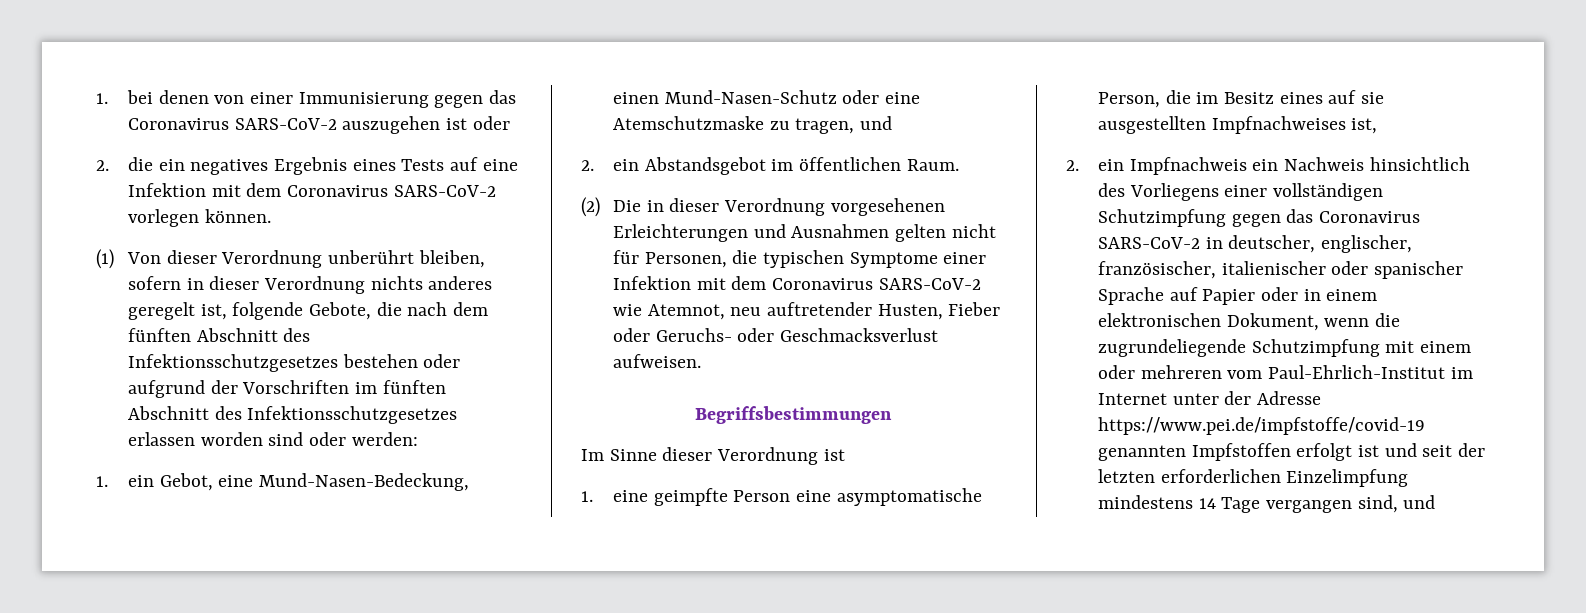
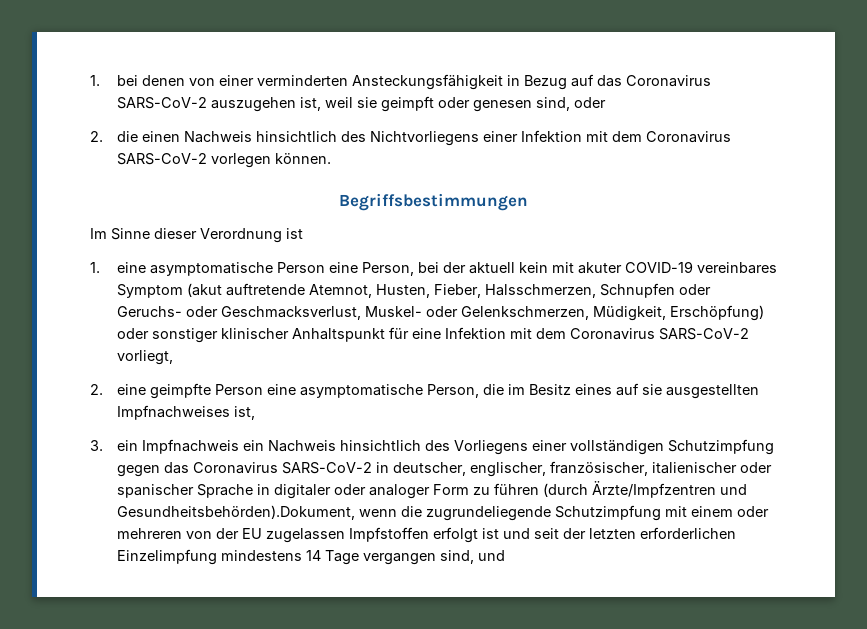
- 1. bei denen von einer Immunisierung gegen das Coronavirus SARS-CoV-2 auszugehen ist oder
- 2. die ein negatives Ergebnis eines Tests auf eine Infektion mit dem Coronavirus SARS-CoV-2 vorlegen können.
+ 1. bei denen von einer verminderten Ansteckungsfähigkeit in Bezug auf das Coronavirus SARS-CoV-2 auszugehen ist, weil sie geimpft oder genesen sind, oder
+ 2. die einen Nachweis hinsichtlich des Nichtvorliegens einer Infektion mit dem Coronavirus SARS-CoV-2 vorlegen können.
- (1) Von dieser Verordnung unberührt bleiben, sofern in dieser Verordnung nichts anderes geregelt ist, folgende Gebote, die nach dem fünften Abschnitt des Infektionsschutzgesetzes bestehen oder aufgrund der Vorschriften im fünften Abschnitt des Infektionsschutzgesetzes erlassen worden sind oder werden:
- 1. ein Gebot, eine Mund-Nasen-Bedeckung, einen Mund-Nasen-Schutz oder eine Atemschutzmaske zu tragen, und
- 2. ein Abstandsgebot im öffentlichen Raum.
- (2) Die in dieser Verordnung vorgesehenen Erleichterungen und Ausnahmen gelten nicht für Personen, die typischen Symptome einer Infektion mit dem Coronavirus SARS-CoV-2 wie Atemnot, neu auftretender Husten, Fieber oder Geruchs- oder Geschmacksverlust aufweisen.
- 1. eine geimpfte Person eine asymptomatische Person, die im Besitz eines auf sie ausgestellten Impfnachweises ist,
+ 1. eine asymptomatische Person eine Person, bei der aktuell kein mit akuter COVID-19 vereinbares Symptom (akut auftretende Atemnot, Husten, Fieber, Halsschmerzen, Schnupfen oder Geruchs- oder Geschmacksverlust, Muskel- oder Gelenkschmerzen, Müdigkeit, Erschöpfung) oder sonstiger klinischer Anhaltspunkt für eine Infektion mit dem Coronavirus SARS-CoV-2 vorliegt,
+ 2. eine geimpfte Person eine asymptomatische Person, die im Besitz eines auf sie ausgestellten Impfnachweises ist,
- 2. ein Impfnachweis ein Nachweis hinsichtlich des Vorliegens einer vollständigen Schutzimpfung gegen das Coronavirus SARS-CoV-2 in deutscher, englischer, französischer, italienischer oder spanischer Sprache auf Papier oder in einem elektronischen Dokument, wenn die zugrundeliegende Schutzimpfung mit einem oder mehreren vom Paul-Ehrlich-Institut im Internet unter der Adresse https://www.pei.de/impfstoffe/covid-19 genannten Impfstoffen erfolgt ist und seit der letzten erforderlichen Einzelimpfung mindestens 14 Tage vergangen sind, und
+ 3. ein Impfnachweis ein Nachweis hinsichtlich des Vorliegens einer vollständigen Schutzimpfung gegen das Coronavirus SARS-CoV-2 in deutscher, englischer, französischer, italienischer oder spanischer Sprache in digitaler oder analoger Form zu führen (durch Ärzte/Impfzentren und Gesundheitsbehörden).Dokument, wenn die zugrundeliegende Schutzimpfung mit einem oder mehreren von der EU zugelassen Impfstoffen erfolgt ist und seit der letzten erforderlichen Einzelimpfung mindestens 14 Tage vergangen sind, und

